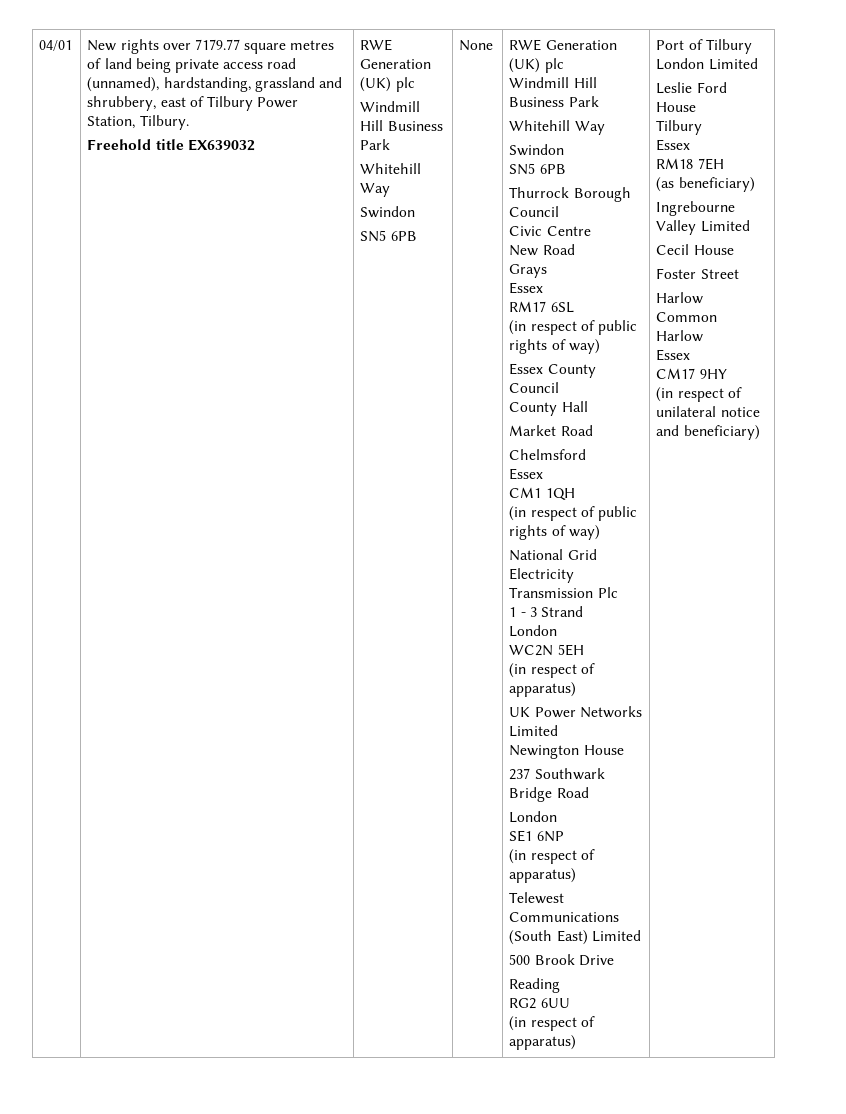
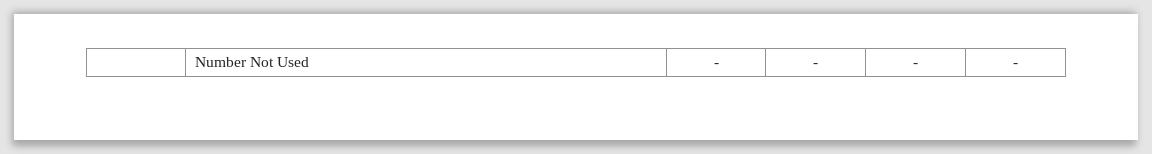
- 04/01 | New rights over 7179.77 square metres of land being private access road (unnamed), hardstanding, grassland and shrubbery, east of Tilbury Power Station, Tilbury.
- Freehold title EX639032 | RWE Generation (UK) plc
- Windmill Hill Business Park
- Whitehill Way
- Swindon
- SN5 6PB | None | RWE Generation (UK) plc
- Windmill Hill Business Park
- Whitehill Way
- Swindon
- SN5 6PB
- Thurrock Borough Council
- Civic Centre
- New Road
- Grays
- Essex
- RM17 6SL
- (in respect of public rights of way)
- Essex County Council
- County Hall
- Market Road
- Chelmsford
- Essex
- CM1 1QH
- (in respect of public rights of way)
- National Grid Electricity Transmission Plc
- 1 - 3 Strand
- London
- WC2N 5EH
- (in respect of apparatus)
- UK Power Networks Limited
- Newington House
- 237 Southwark Bridge Road
- London
- SE1 6NP
- (in respect of apparatus)
- Telewest Communications (South East) Limited
- 500 Brook Drive
- Reading
- RG2 6UU
- (in respect of apparatus) | Port of Tilbury London Limited
- Leslie Ford House
- Tilbury
- Essex
- RM18 7EH
- (as beneficiary)
- Ingrebourne Valley Limited
- Cecil House
- Foster Street
- Harlow Common Harlow
- Essex
- CM17 9HY
- (in respect of unilateral notice and beneficiary)
+ Number Not Used | - | - | - | -

